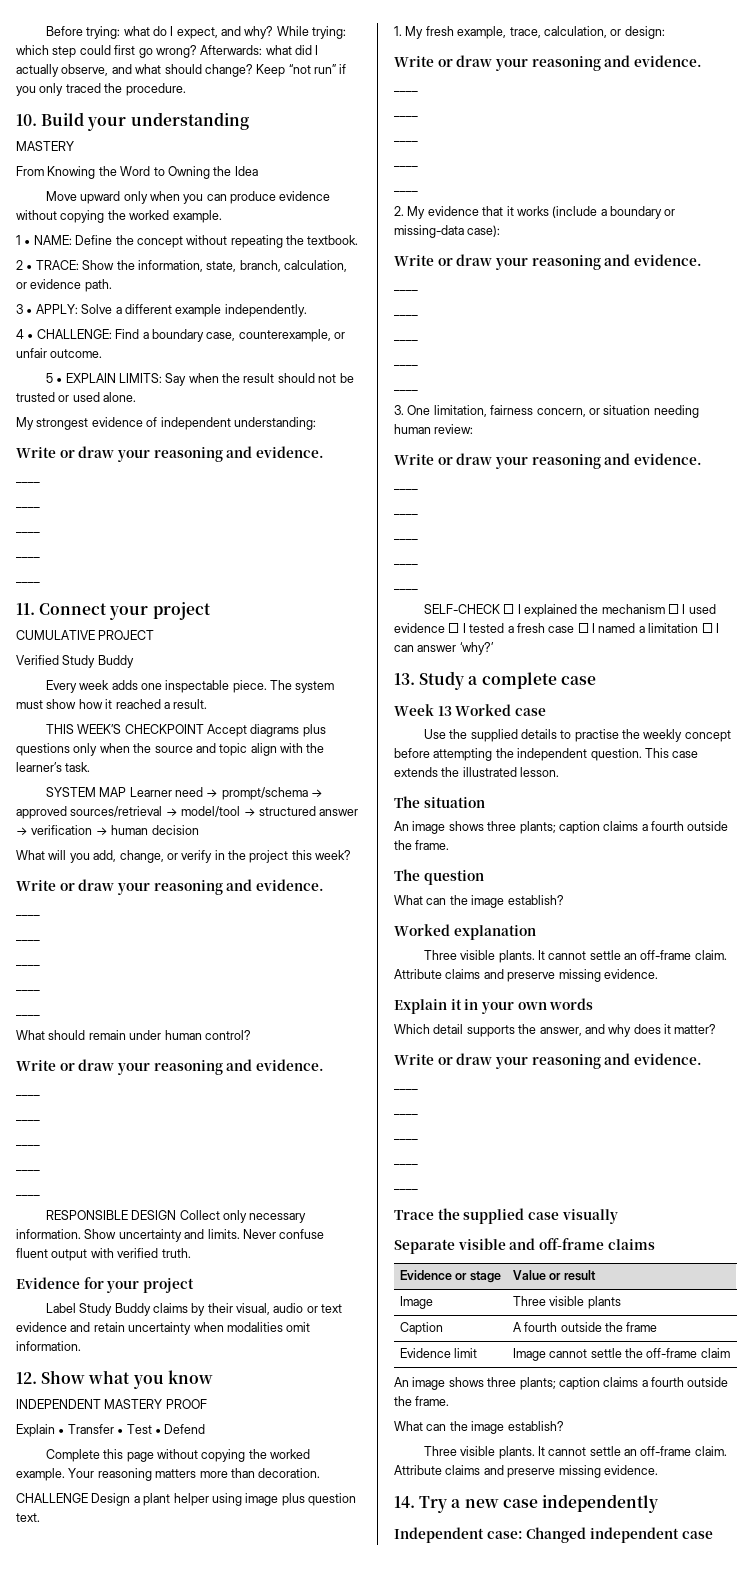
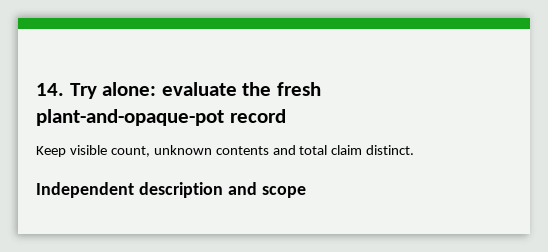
- Before trying: what do I expect, and why? While trying: which step could first go wrong? Afterwards: what did I actually observe, and what should change? Keep “not run” if you only traced the procedure.
- 10. Build your understanding
- MASTERY
- From Knowing the Word to Owning the Idea
- Move upward only when you can produce evidence without copying the worked example.
- 1 • NAME: Define the concept without repeating the textbook.
- 2 • TRACE: Show the information, state, branch, calculation, or evidence path.
- 3 • APPLY: Solve a different example independently.
- 4 • CHALLENGE: Find a boundary case, counterexample, or unfair outcome.
- 5 • EXPLAIN LIMITS: Say when the result should not be trusted or used alone.
- My strongest evidence of independent understanding:
- Write or draw your reasoning and evidence.
- ____
- ____
- ____
- ____
- ____
- 11. Connect your project
- CUMULATIVE PROJECT
- Verified Study Buddy
- Every week adds one inspectable piece. The system must show how it reached a result.
- THIS WEEK’S CHECKPOINT Accept diagrams plus questions only when the source and topic align with the learner’s task.
- SYSTEM MAP Learner need → prompt/schema → approved sources/retrieval → model/tool → structured answer → verification → human decision
- What will you add, change, or verify in the project this week?
- Write or draw your reasoning and evidence.
- ____
- ____
- ____
- ____
- ____
- What should remain under human control?
- Write or draw your reasoning and evidence.
- ____
- ____
- ____
- ____
- ____
- RESPONSIBLE DESIGN Collect only necessary information. Show uncertainty and limits. Never confuse fluent output with verified truth.
- Evidence for your project
- Label Study Buddy claims by their visual, audio or text evidence and retain uncertainty when modalities omit information.
- 12. Show what you know
- INDEPENDENT MASTERY PROOF
- Explain • Transfer • Test • Defend
- Complete this page without copying the worked example. Your reasoning matters more than decoration.
- CHALLENGE Design a plant helper using image plus question text.
- 1. My fresh example, trace, calculation, or design:
- Write or draw your reasoning and evidence.
- ____
- ____
- ____
- ____
- ____
- 2. My evidence that it works (include a boundary or missing-data case):
- Write or draw your reasoning and evidence.
- ____
- ____
- ____
- ____
- ____
- 3. One limitation, fairness concern, or situation needing human review:
- Write or draw your reasoning and evidence.
- ____
- ____
- ____
- ____
- ____
- SELF-CHECK □ I explained the mechanism □ I used evidence □ I tested a fresh case □ I named a limitation □ I can answer ‘why?’
- 13. Study a complete case
- Week 13 Worked case
- Use the supplied details to practise the weekly concept before attempting the independent question. This case extends the illustrated lesson.
- The situation
- An image shows three plants; caption claims a fourth outside the frame.
- The question
- What can the image establish?
- Worked explanation
- Three visible plants. It cannot settle an off-frame claim. Attribute claims and preserve missing evidence.
- Explain it in your own words
- Which detail supports the answer, and why does it matter?
- Write or draw your reasoning and evidence.
- ____
- ____
- ____
- ____
- ____
- Trace the supplied case visually
- Separate visible and off-frame claims
- Evidence or stage | Value or result
- Image | Three visible plants
- Caption | A fourth outside the frame
- Evidence limit | Image cannot settle the off-frame claim
- An image shows three plants; caption claims a fourth outside the frame.
- What can the image establish?
- Three visible plants. It cannot settle an off-frame claim. Attribute claims and preserve missing evidence.
- 14. Try a new case independently
- Independent case: Changed independent case
+ 14. Try alone: evaluate the fresh plant-and-opaque-pot record
+ Keep visible count, unknown contents and total claim distinct.
+ Independent description and scope

